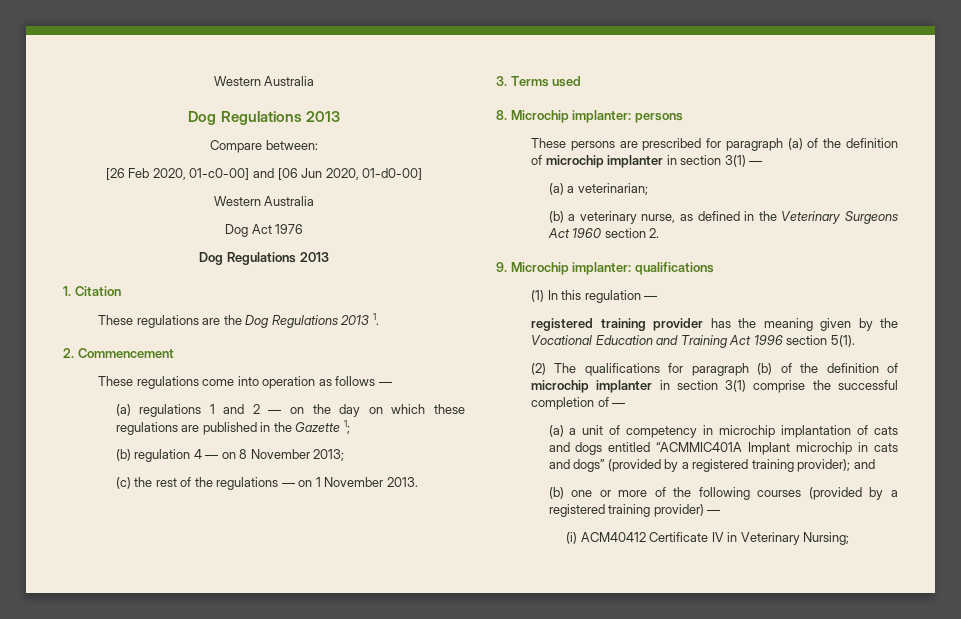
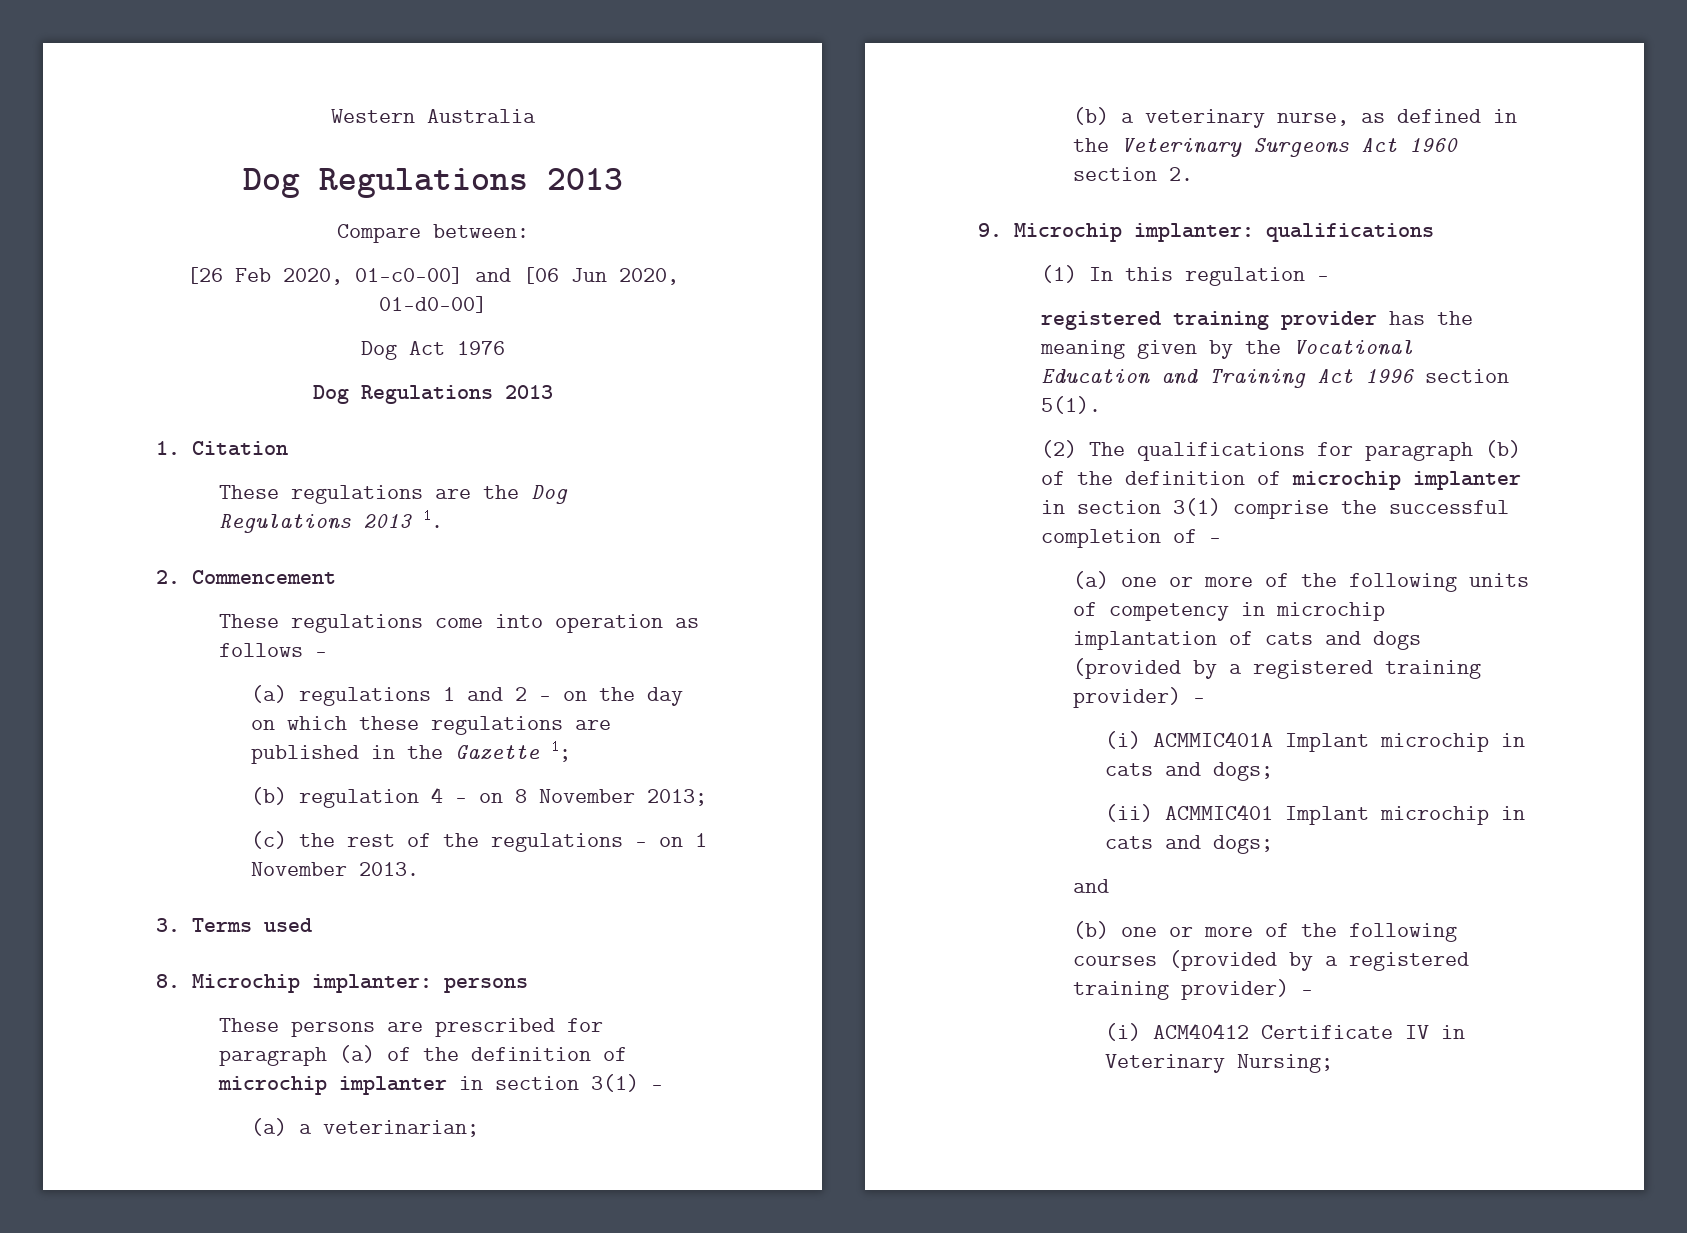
  [26 Feb 2020, 01-c0-00] and [06 Jun 2020, 01-d0-00]
- Western Australia
- (a) a unit of competency in microchip implantation of cats and dogs entitled “ACMMIC401A Implant microchip in cats and dogs” (provided by a registered training provider); and
+ (a) one or more of the following units of competency in microchip implantation of cats and dogs (provided by a registered training provider) —
+ (i) ACMMIC401A Implant microchip in cats and dogs;
+ (ii) ACMMIC401 Implant microchip in cats and dogs;
+ and

